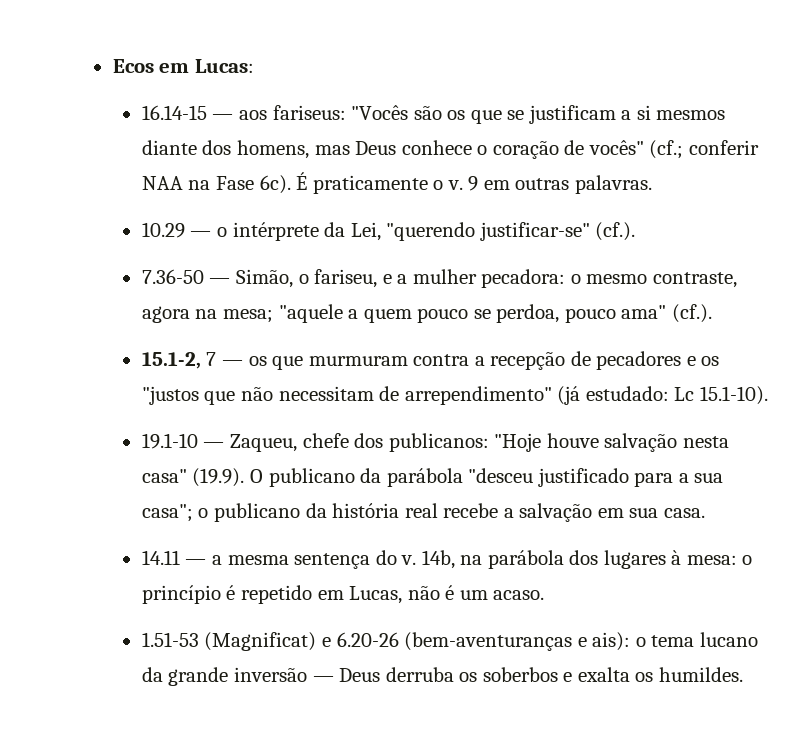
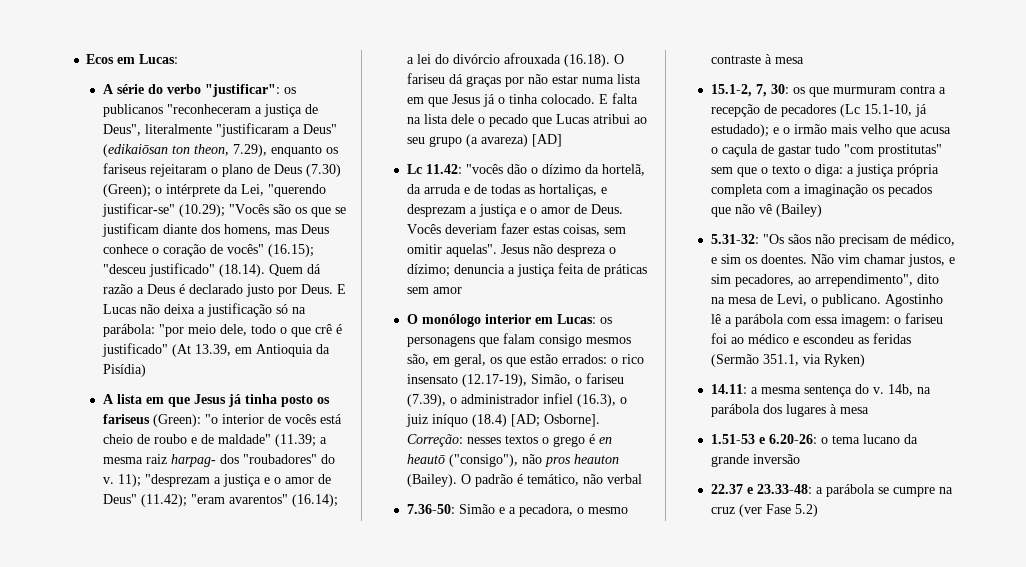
- 16.14-15 — aos fariseus: "Vocês são os que se justificam a si mesmos diante dos homens, mas Deus conhece o coração de vocês" (cf.; conferir NAA na Fase 6c). É praticamente o v. 9 em outras palavras.
- 10.29 — o intérprete da Lei, "querendo justificar-se" (cf.).
- 7.36-50 — Simão, o fariseu, e a mulher pecadora: o mesmo contraste, agora na mesa; "aquele a quem pouco se perdoa, pouco ama" (cf.).
+ A série do verbo "justificar": os publicanos "reconheceram a justiça de Deus", literalmente "justificaram a Deus" (edikaiōsan ton theon, 7.29), enquanto os fariseus rejeitaram o plano de Deus (7.30) (Green); o intérprete da Lei, "querendo justificar-se" (10.29); "Vocês são os que se justificam diante dos homens, mas Deus conhece o coração de vocês" (16.15); "desceu justificado" (18.14). Quem dá razão a Deus é declarado justo por Deus. E Lucas não deixa a justificação só na parábola: "por meio dele, todo o que crê é justificado" (At 13.39, em Antioquia da Pisídia)
+ A lista em que Jesus já tinha posto os fariseus (Green): "o interior de vocês está cheio de roubo e de maldade" (11.39; a mesma raiz harpag- dos "roubadores" do v. 11); "desprezam a justiça e o amor de Deus" (11.42); "eram avarentos" (16.14); a lei do divórcio afrouxada (16.18). O fariseu dá graças por não estar numa lista em que Jesus já o tinha colocado. E falta na lista dele o pecado que Lucas atribui ao seu grupo (a avareza) [AD]
+ Lc 11.42: "vocês dão o dízimo da hortelã, da arruda e de todas as hortaliças, e desprezam a justiça e o amor de Deus. Vocês deveriam fazer estas coisas, sem omitir aquelas". Jesus não despreza o dízimo; denuncia a justiça feita de práticas sem amor
+ O monólogo interior em Lucas: os personagens que falam consigo mesmos são, em geral, os que estão errados: o rico insensato (12.17-19), Simão, o fariseu (7.39), o administrador infiel (16.3), o juiz iníquo (18.4) [AD; Osborne]. Correção: nesses textos o grego é en heautō ("consigo"), não pros heauton (Bailey). O padrão é temático, não verbal
+ 7.36-50: Simão e a pecadora, o mesmo contraste à mesa
- 15.1-2, 7 — os que murmuram contra a recepção de pecadores e os "justos que não necessitam de arrependimento" (já estudado: Lc 15.1-10).
- 19.1-10 — Zaqueu, chefe dos publicanos: "Hoje houve salvação nesta casa" (19.9). O publicano da parábola "desceu justificado para a sua casa"; o publicano da história real recebe a salvação em sua casa.
- 14.11 — a mesma sentença do v.
+ 15.1-2, 7, 30: os que murmuram contra a recepção de pecadores (Lc 15.1-10, já estudado); e o irmão mais velho que acusa o caçula de gastar tudo "com prostitutas" sem que o texto o diga: a justiça própria completa com a imaginação os pecados que não vê (Bailey)
+ 5.31-32: "Os sãos não precisam de médico, e sim os doentes. Não vim chamar justos, e sim pecadores, ao arrependimento", dito na mesa de Levi, o publicano. Agostinho lê a parábola com essa imagem: o fariseu foi ao médico e escondeu as feridas (Sermão 351.1, via Ryken)
+ 14.11: a mesma sentença do v.
- 14b, na parábola dos lugares à mesa: o princípio é repetido em Lucas, não é um acaso.
- 1.51-53 (Magnificat) e 6.20-26 (bem-aventuranças e ais): o tema lucano da grande inversão — Deus derruba os soberbos e exalta os humildes.
+ 14b, na parábola dos lugares à mesa
+ 1.51-53 e 6.20-26: o tema lucano da grande inversão
+ 22.37 e 23.33-48: a parábola se cumpre na cruz (ver Fase 5.2)

